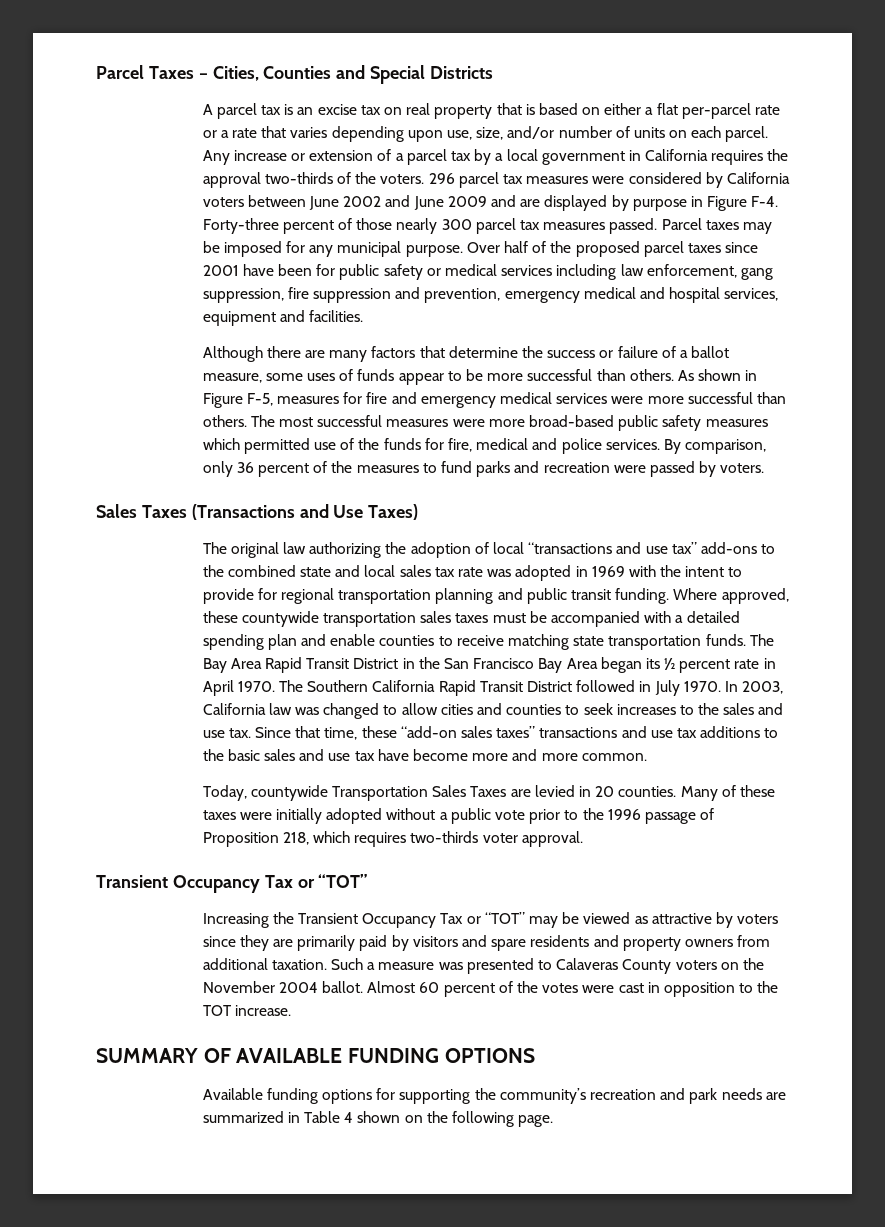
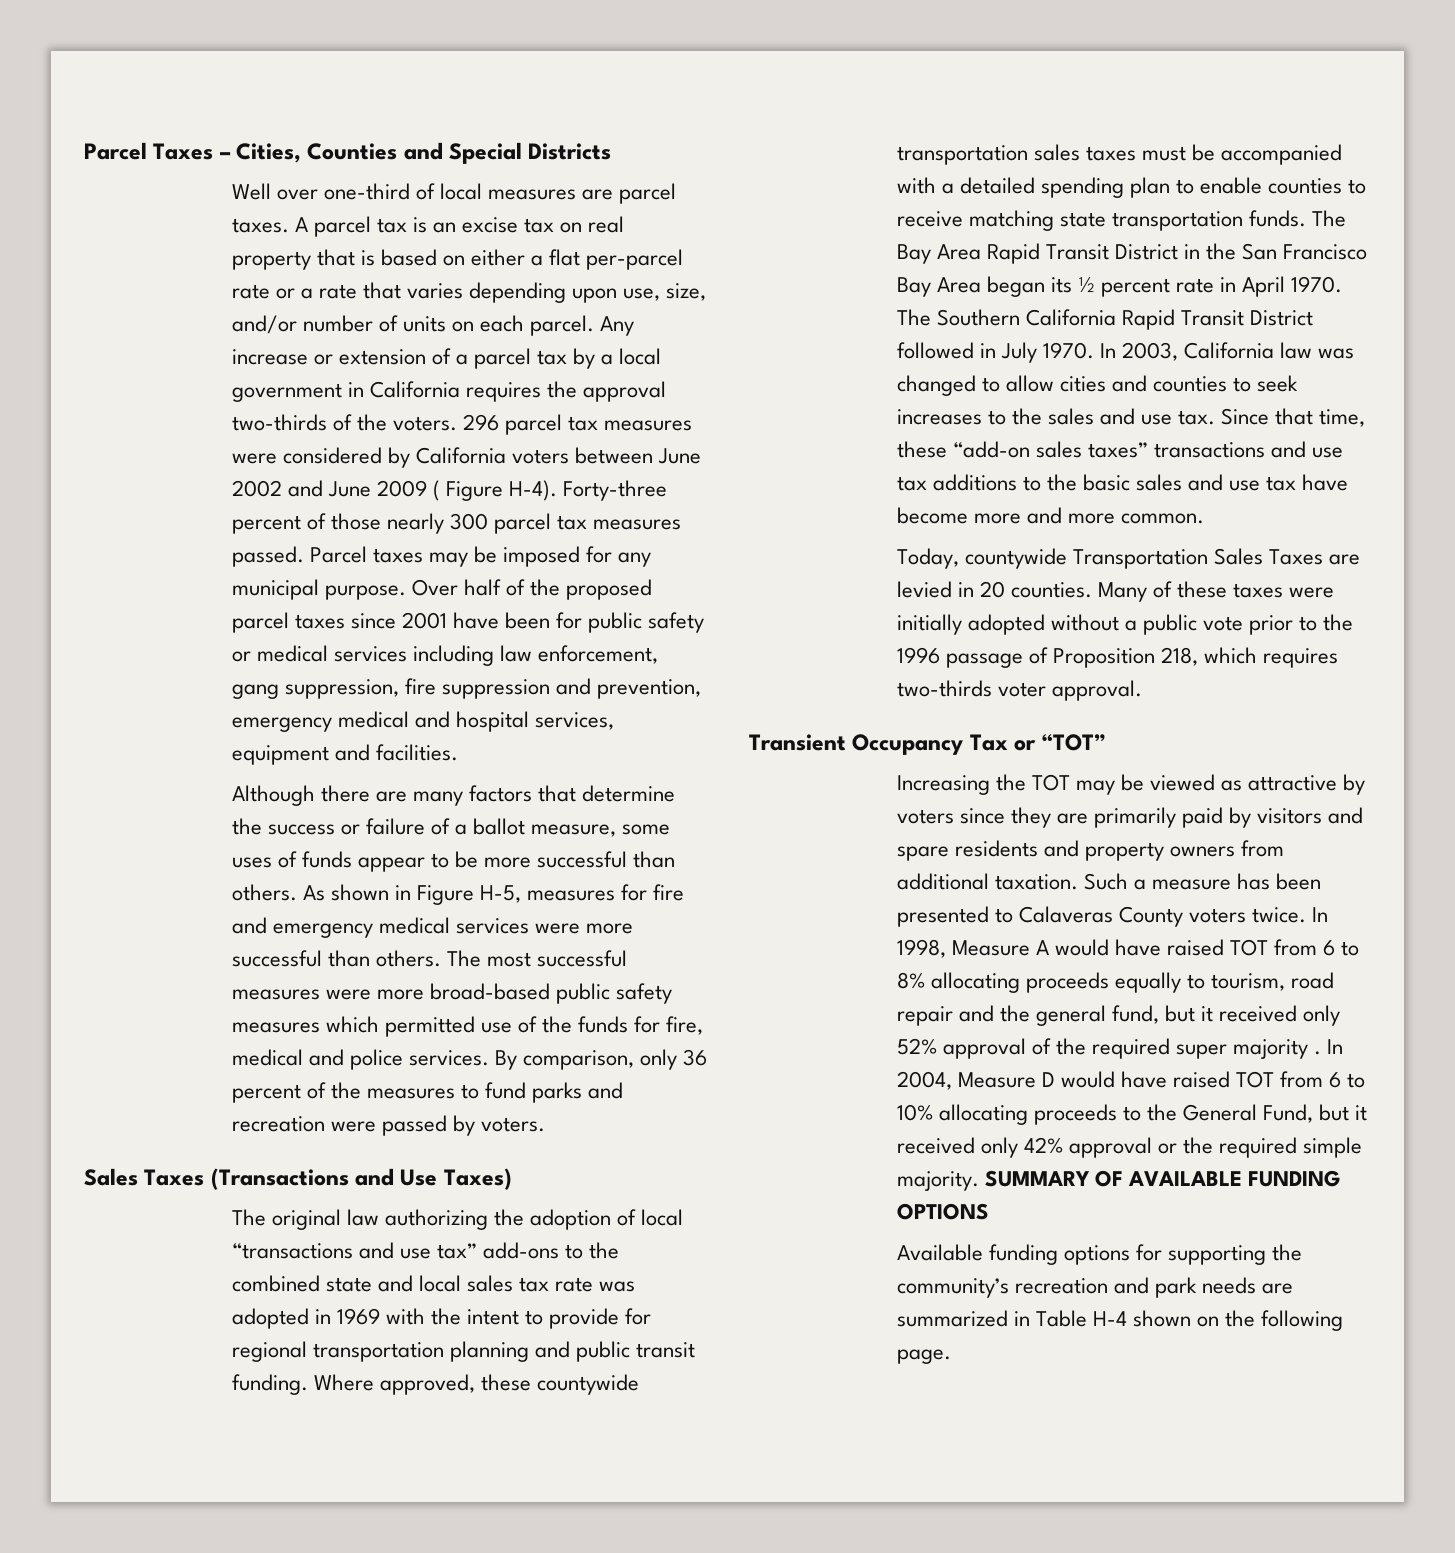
+ Well over one-third of local measures are parcel taxes.
- 296 parcel tax measures were considered by California voters between June 2002 and June 2009 and are displayed by purpose in Figure F-4. Forty-three percent of those nearly 300 parcel tax measures passed.
+ 296 parcel tax measures were considered by California voters between June 2002 and June 2009 ( Figure H-4). Forty-three percent of those nearly 300 parcel tax measures passed.
- As shown in Figure F-5, measures for fire and emergency medical services were more successful than others.
+ As shown in Figure H-5, measures for fire and emergency medical services were more successful than others.
- Where approved, these countywide transportation sales taxes must be accompanied with a detailed spending plan and enable counties to receive matching state transportation funds.
+ Where approved, these countywide transportation sales taxes must be accompanied with a detailed spending plan to enable counties to receive matching state transportation funds.
- Increasing the Transient Occupancy Tax or “TOT” may be viewed as attractive by voters since they are primarily paid by visitors and spare residents and property owners from additional taxation.
+ Increasing the TOT may be viewed as attractive by voters since they are primarily paid by visitors and spare residents and property owners from additional taxation.
- Such a measure was presented to Calaveras County voters on the November 2004 ballot. Almost 60 percent of the votes were cast in opposition to the TOT increase.
- SUMMARY OF AVAILABLE FUNDING OPTIONS
+ Such a measure has been presented to Calaveras County voters twice. In 1998, Measure A would have raised TOT from 6 to 8% allocating proceeds equally to tourism, road repair and the general fund, but it received only 52% approval of the required super majority . In 2004, Measure D would have raised TOT from 6 to 10% allocating proceeds to the General Fund, but it received only 42% approval or the required simple majority. SUMMARY OF AVAILABLE FUNDING OPTIONS
- Available funding options for supporting the community’s recreation and park needs are summarized in Table 4 shown on the following page.
+ Available funding options for supporting the community’s recreation and park needs are summarized in Table H-4 shown on the following page.

